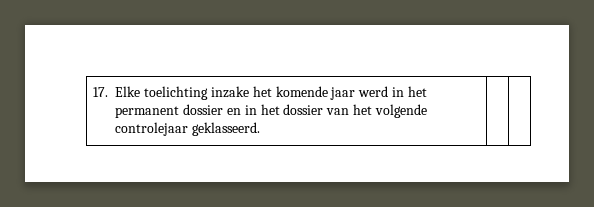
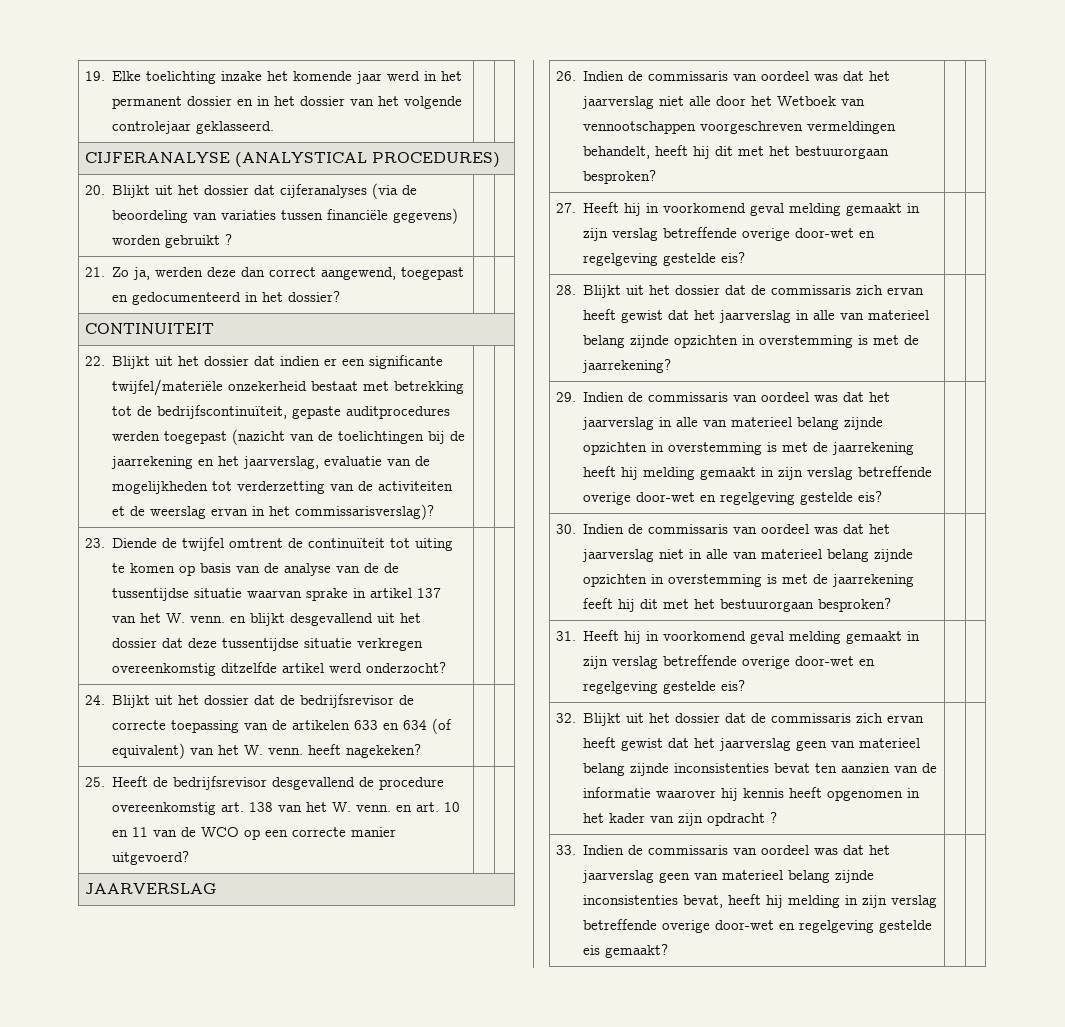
- 17. Elke toelichting inzake het komende jaar werd in het permanent dossier en in het dossier van het volgende controlejaar geklasseerd. | |
+ 19. Elke toelichting inzake het komende jaar werd in het permanent dossier en in het dossier van het volgende controlejaar geklasseerd. | |
+ CIJFERANALYSE (ANALYSTICAL PROCEDURES)
+ 20. Blijkt uit het dossier dat cijferanalyses (via de beoordeling van variaties tussen financiële gegevens) worden gebruikt ? | |
+ 21. Zo ja, werden deze dan correct aangewend, toegepast en gedocumenteerd in het dossier? | |
+ CONTINUITEIT
+ 22. Blijkt uit het dossier dat indien er een significante twijfel/materiële onzekerheid bestaat met betrekking tot de bedrijfscontinuïteit, gepaste auditprocedures werden toegepast (nazicht van de toelichtingen bij de jaarrekening en het jaarverslag, evaluatie van de mogelijkheden tot verderzetting van de activiteiten et de weerslag ervan in het commissarisverslag)? | |
+ 23. Diende de twijfel omtrent de continuïteit tot uiting te komen op basis van de analyse van de de tussentijdse situatie waarvan sprake in artikel 137 van het W. venn. en blijkt desgevallend uit het dossier dat deze tussentijdse situatie verkregen overeenkomstig ditzelfde artikel werd onderzocht? | |
+ 24. Blijkt uit het dossier dat de bedrijfsrevisor de correcte toepassing van de artikelen 633 en 634 (of equivalent) van het W. venn. heeft nagekeken? | |
+ 25. Heeft de bedrijfsrevisor desgevallend de procedure overeenkomstig art. 138 van het W. venn. en art. 10 en 11 van de WCO op een correcte manier uitgevoerd? | |
+ JAARVERSLAG
+ 26. Indien de commissaris van oordeel was dat het jaarverslag niet alle door het Wetboek van vennootschappen voorgeschreven vermeldingen behandelt, heeft hij dit met het bestuurorgaan besproken? | |
+ 27. Heeft hij in voorkomend geval melding gemaakt in zijn verslag betreffende overige door-wet en regelgeving gestelde eis? | |
+ 28. Blijkt uit het dossier dat de commissaris zich ervan heeft gewist dat het jaarverslag in alle van materieel belang zijnde opzichten in overstemming is met de jaarrekening? | |
+ 29. Indien de commissaris van oordeel was dat het jaarverslag in alle van materieel belang zijnde opzichten in overstemming is met de jaarrekening heeft hij melding gemaakt in zijn verslag betreffende overige door-wet en regelgeving gestelde eis? | |
+ 30. Indien de commissaris van oordeel was dat het jaarverslag niet in alle van materieel belang zijnde opzichten in overstemming is met de jaarrekening feeft hij dit met het bestuurorgaan besproken? | |
+ 31. Heeft hij in voorkomend geval melding gemaakt in zijn verslag betreffende overige door-wet en regelgeving gestelde eis? | |
+ 32. Blijkt uit het dossier dat de commissaris zich ervan heeft gewist dat het jaarverslag geen van materieel belang zijnde inconsistenties bevat ten aanzien van de informatie waarover hij kennis heeft opgenomen in het kader van zijn opdracht ? | |
+ 33. Indien de commissaris van oordeel was dat het jaarverslag geen van materieel belang zijnde inconsistenties bevat, heeft hij melding in zijn verslag betreffende overige door-wet en regelgeving gestelde eis gemaakt? | |

